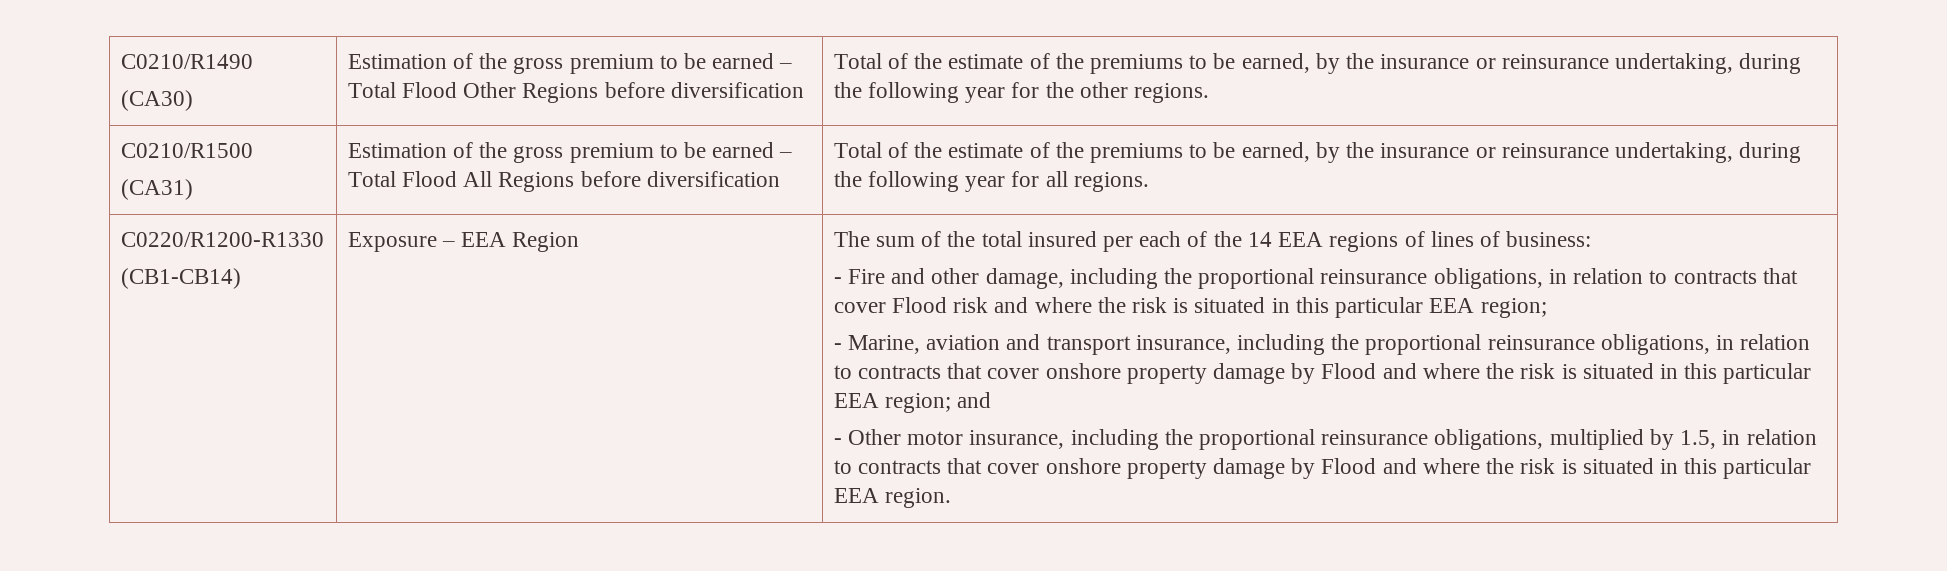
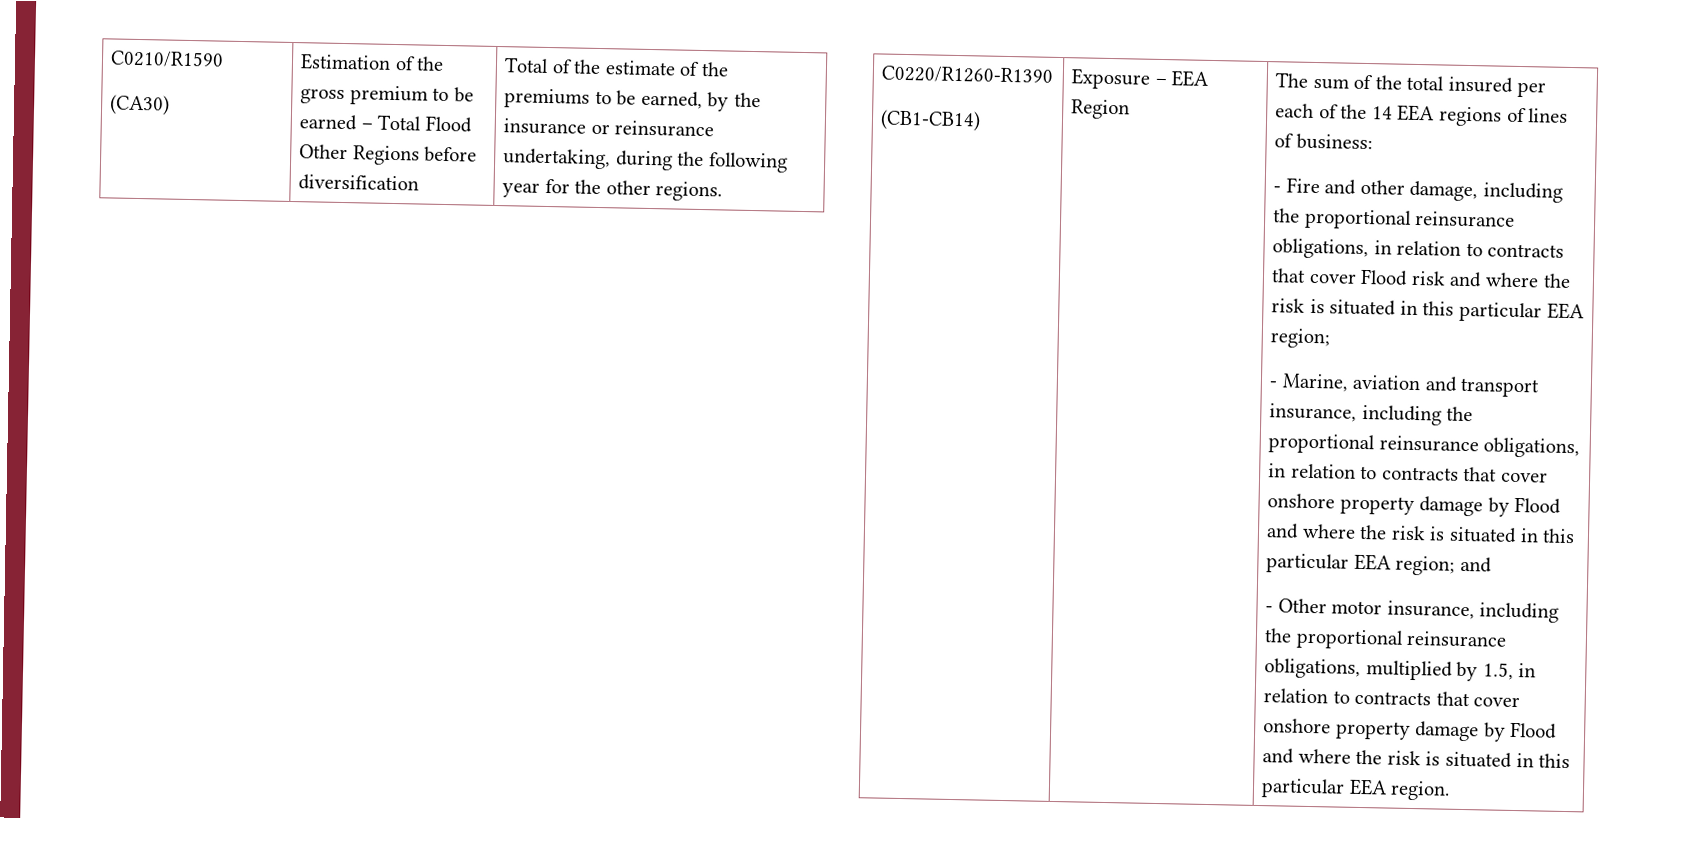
- C0210/R1490
+ C0210/R1590
- C0210/R1500
- (CA31) | Estimation of the gross premium to be earned – Total Flood All Regions before diversification | Total of the estimate of the premiums to be earned, by the insurance or reinsurance undertaking, during the following year for all regions.
- C0220/R1200-R1330
+ C0220/R1260-R1390

